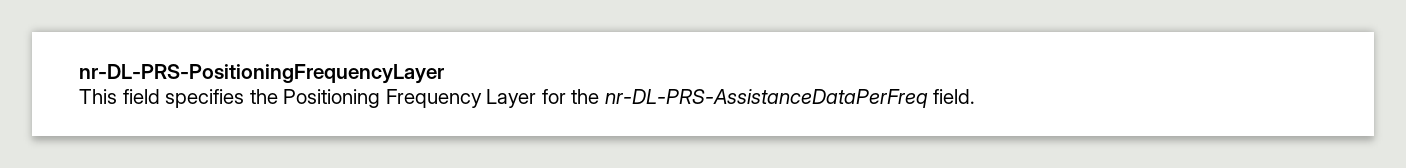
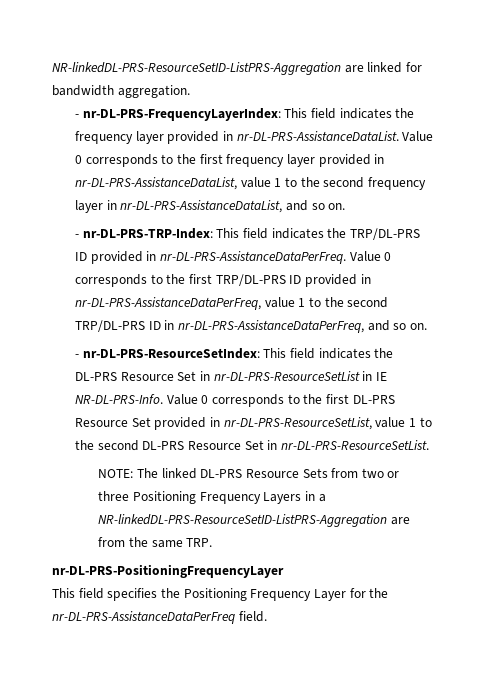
+ NR-linkedDL-PRS-ResourceSetID-ListPRS-Aggregation are linked for bandwidth aggregation.
+ - nr-DL-PRS-FrequencyLayerIndex: This field indicates the frequency layer provided in nr-DL-PRS-AssistanceDataList. Value 0 corresponds to the first frequency layer provided in nr-DL-PRS-AssistanceDataList, value 1 to the second frequency layer in nr-DL-PRS-AssistanceDataList, and so on.
+ - nr-DL-PRS-TRP-Index: This field indicates the TRP/DL-PRS ID provided in nr-DL-PRS-AssistanceDataPerFreq. Value 0 corresponds to the first TRP/DL-PRS ID provided in nr-DL-PRS-AssistanceDataPerFreq, value 1 to the second TRP/DL-PRS ID in nr-DL-PRS-AssistanceDataPerFreq, and so on.
+ - nr-DL-PRS-ResourceSetIndex: This field indicates the DL-PRS Resource Set in nr-DL-PRS-ResourceSetList in IE NR-DL-PRS-Info. Value 0 corresponds to the first DL-PRS Resource Set provided in nr-DL-PRS-ResourceSetList, value 1 to the second DL-PRS Resource Set in nr-DL-PRS-ResourceSetList.
+ NOTE: The linked DL-PRS Resource Sets from two or three Positioning Frequency Layers in a NR-linkedDL-PRS-ResourceSetID-ListPRS-Aggregation are from the same TRP.

